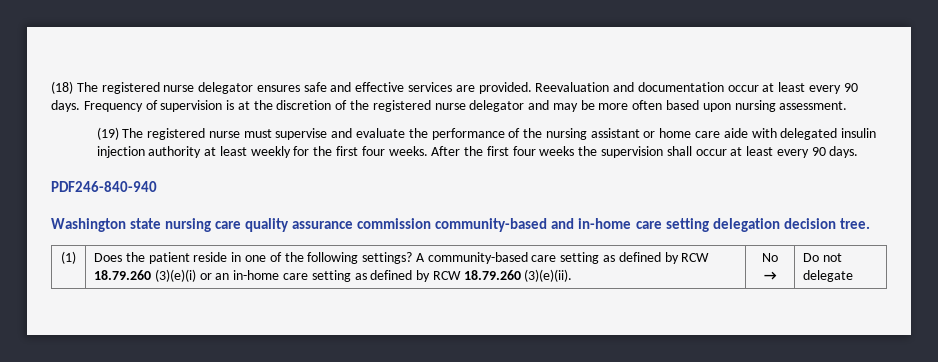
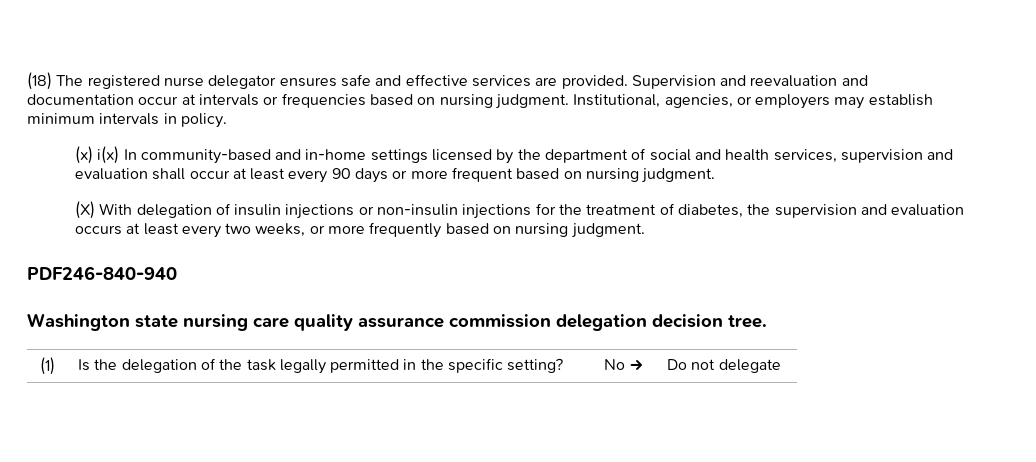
- Reevaluation and documentation occur at least every 90 days. Frequency of supervision is at the discretion of the registered nurse delegator and may be more often based upon nursing assessment.
- (19) The registered nurse must supervise and evaluate the performance of the nursing assistant or home care aide with delegated insulin injection authority at least weekly for the first four weeks. After the first four weeks the supervision shall occur at least every 90 days.
+ Supervision and reevaluation and documentation occur at intervals or frequencies based on nursing judgment. Institutional, agencies, or employers may establish minimum intervals in policy.
+ (x) i(x) In community-based and in-home settings licensed by the department of social and health services, supervision and evaluation shall occur at least every 90 days or more frequent based on nursing judgment.
+ (X) With delegation of insulin injections or non-insulin injections for the treatment of diabetes, the supervision and evaluation occurs at least every two weeks, or more frequently based on nursing judgment.
- Washington state nursing care quality assurance commission community-based and in-home care setting delegation decision tree.
+ Washington state nursing care quality assurance commission delegation decision tree.
- (1) | Does the patient reside in one of the following settings? A community-based care setting as defined by RCW 18.79.260 (3)(e)(i) or an in-home care setting as defined by RCW 18.79.260 (3)(e)(ii). | No → | Do not delegate
+ (1) | Is the delegation of the task legally permitted in the specific setting? | No → | Do not delegate

